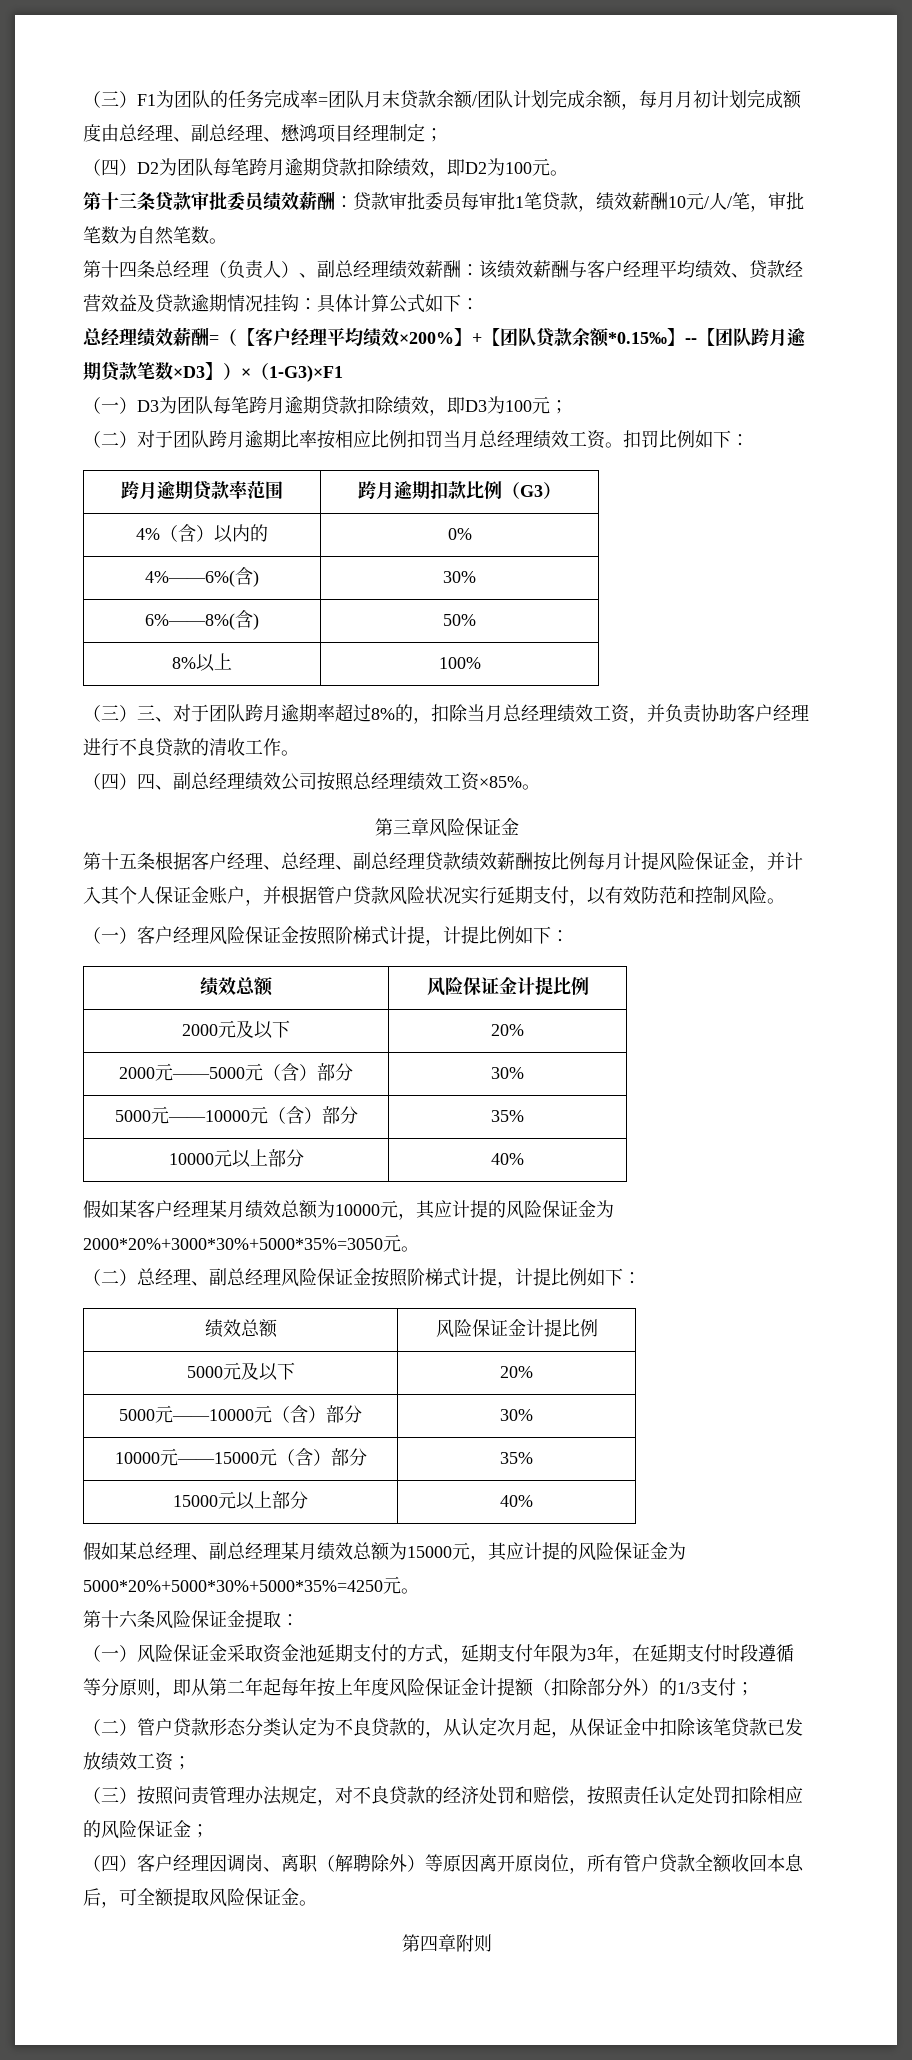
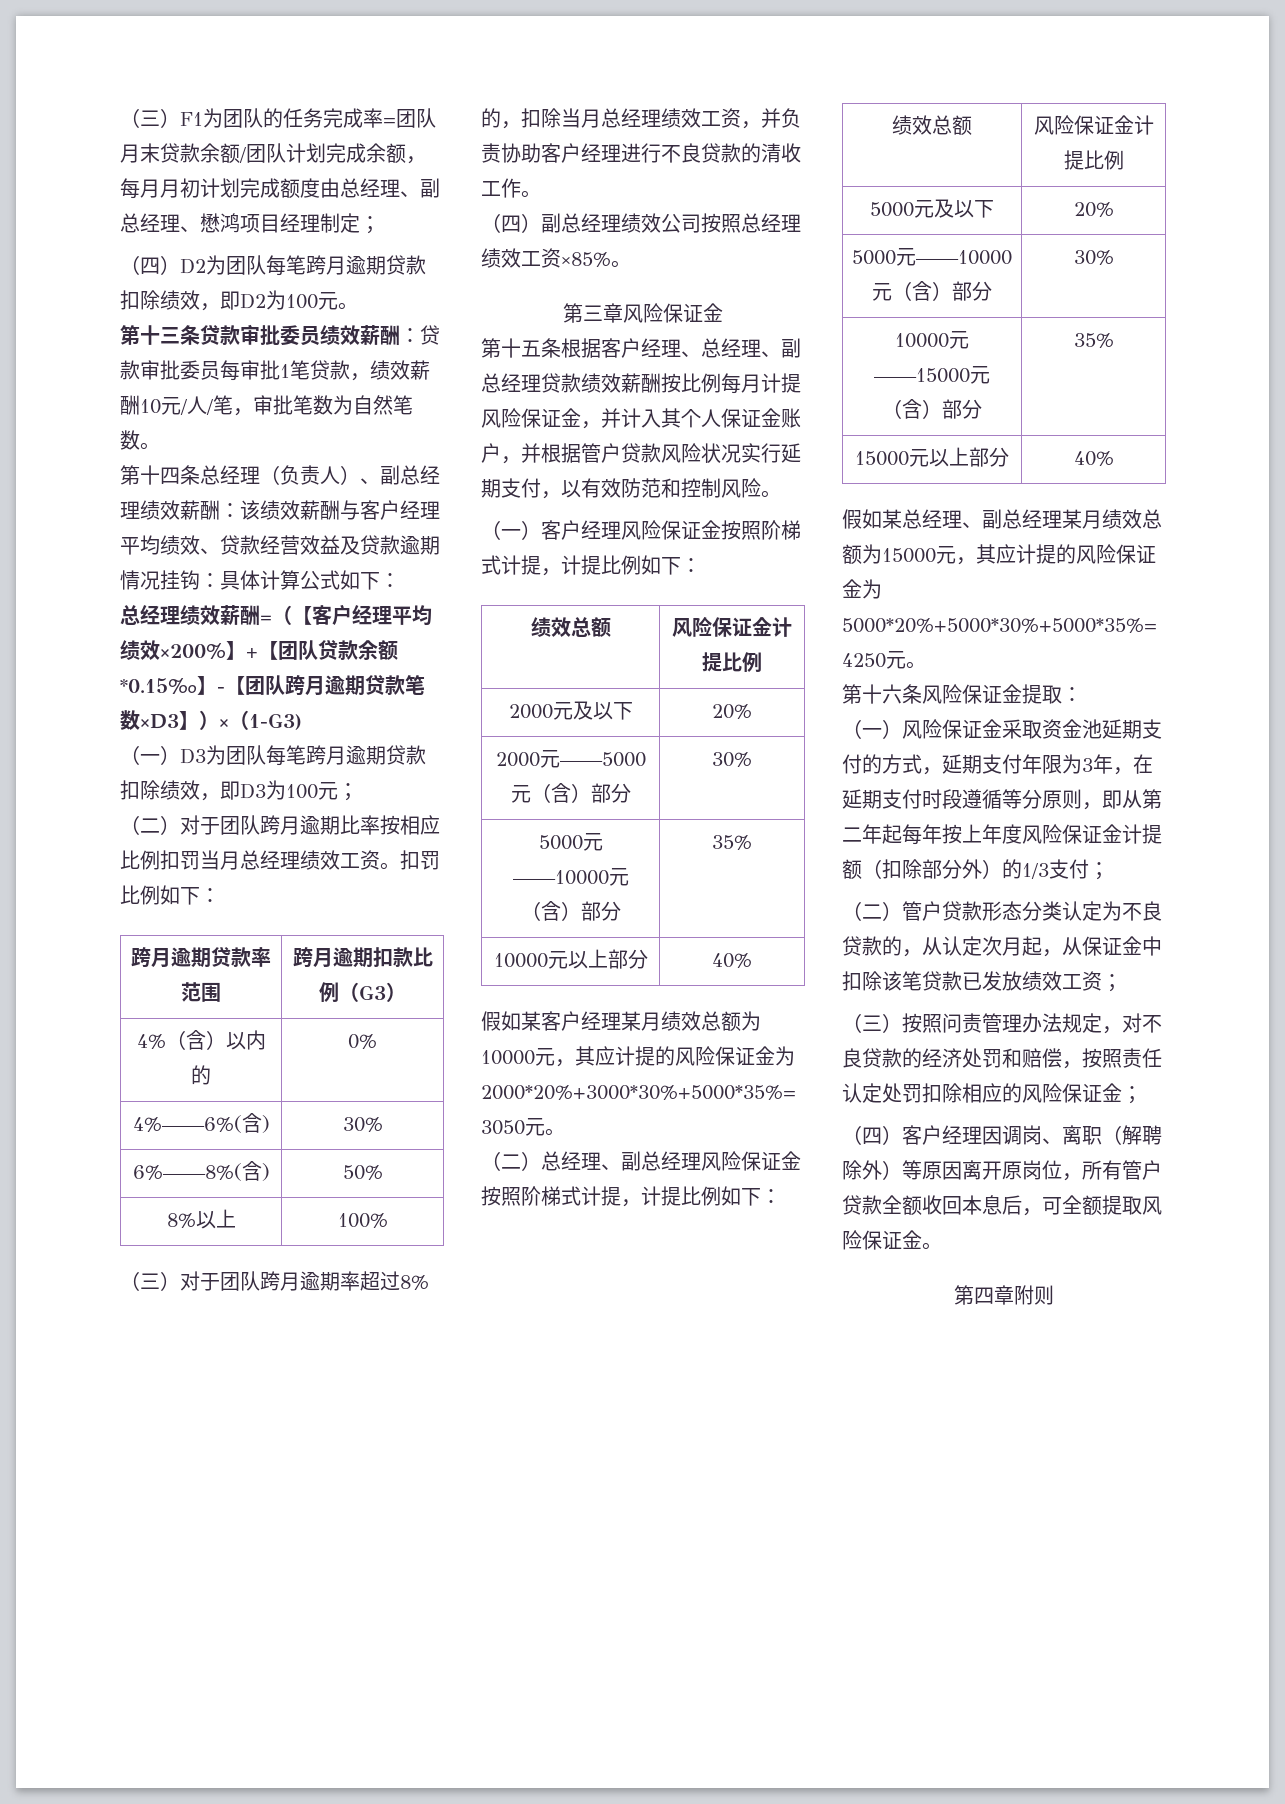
- 总经理绩效薪酬=（【客户经理平均绩效×200%】+【团队贷款余额*0.15‰】--【团队跨月逾期贷款笔数×D3】）×（1-G3)×F1
+ 总经理绩效薪酬=（【客户经理平均绩效×200%】+【团队贷款余额*0.15‰】-【团队跨月逾期贷款笔数×D3】）×（1-G3)
- （三）三、对于团队跨月逾期率超过8%的，扣除当月总经理绩效工资，并负责协助客户经理进行不良贷款的清收工作。
+ （三）对于团队跨月逾期率超过8%的，扣除当月总经理绩效工资，并负责协助客户经理进行不良贷款的清收工作。
- （四）四、副总经理绩效公司按照总经理绩效工资×85%。
+ （四）副总经理绩效公司按照总经理绩效工资×85%。

